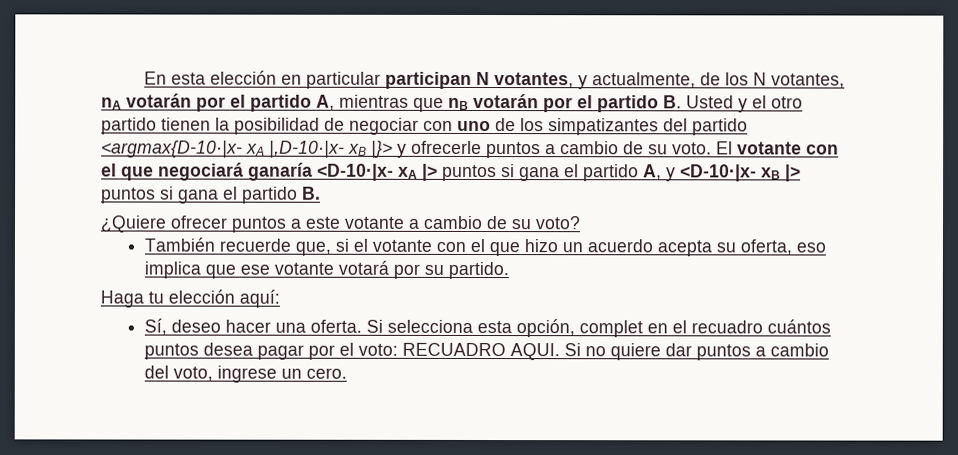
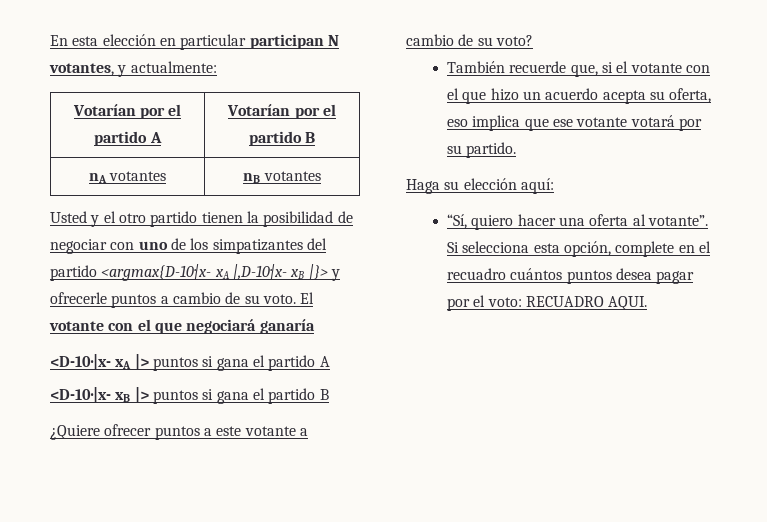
- En esta elección en particular participan N votantes, y actualmente, de los N votantes, nA votarán por el partido A, mientras que nB votarán por el partido B. Usted y el otro partido tienen la posibilidad de negociar con uno de los simpatizantes del partido <argmax{D-10·|x- xA |,D-10·|x- xB |}> y ofrecerle puntos a cambio de su voto.
+ En esta elección en particular participan N votantes, y actualmente:
+ Votarían por el partido A | Votarían por el partido B
+ nA votantes | nB votantes
+ Usted y el otro partido tienen la posibilidad de negociar con uno de los simpatizantes del partido <argmax{D-10·|x- xA |,D-10·|x- xB |}> y ofrecerle puntos a cambio de su voto.
- El votante con el que negociará ganaría <D-10·|x- xA |> puntos si gana el partido A, y <D-10·|x- xB |> puntos si gana el partido B.
+ El votante con el que negociará ganaría
+ <D-10·|x- xA |> puntos si gana el partido A
+ <D-10·|x- xB |> puntos si gana el partido B
- Haga tu elección aquí:
+ Haga su elección aquí:
- Sí, deseo hacer una oferta.
+ “Sí, quiero hacer una oferta al votante”.
- Si selecciona esta opción, complet en el recuadro cuántos puntos desea pagar por el voto: RECUADRO AQUI. Si no quiere dar puntos a cambio del voto, ingrese un cero.
+ Si selecciona esta opción, complete en el recuadro cuántos puntos desea pagar por el voto: RECUADRO AQUI.

